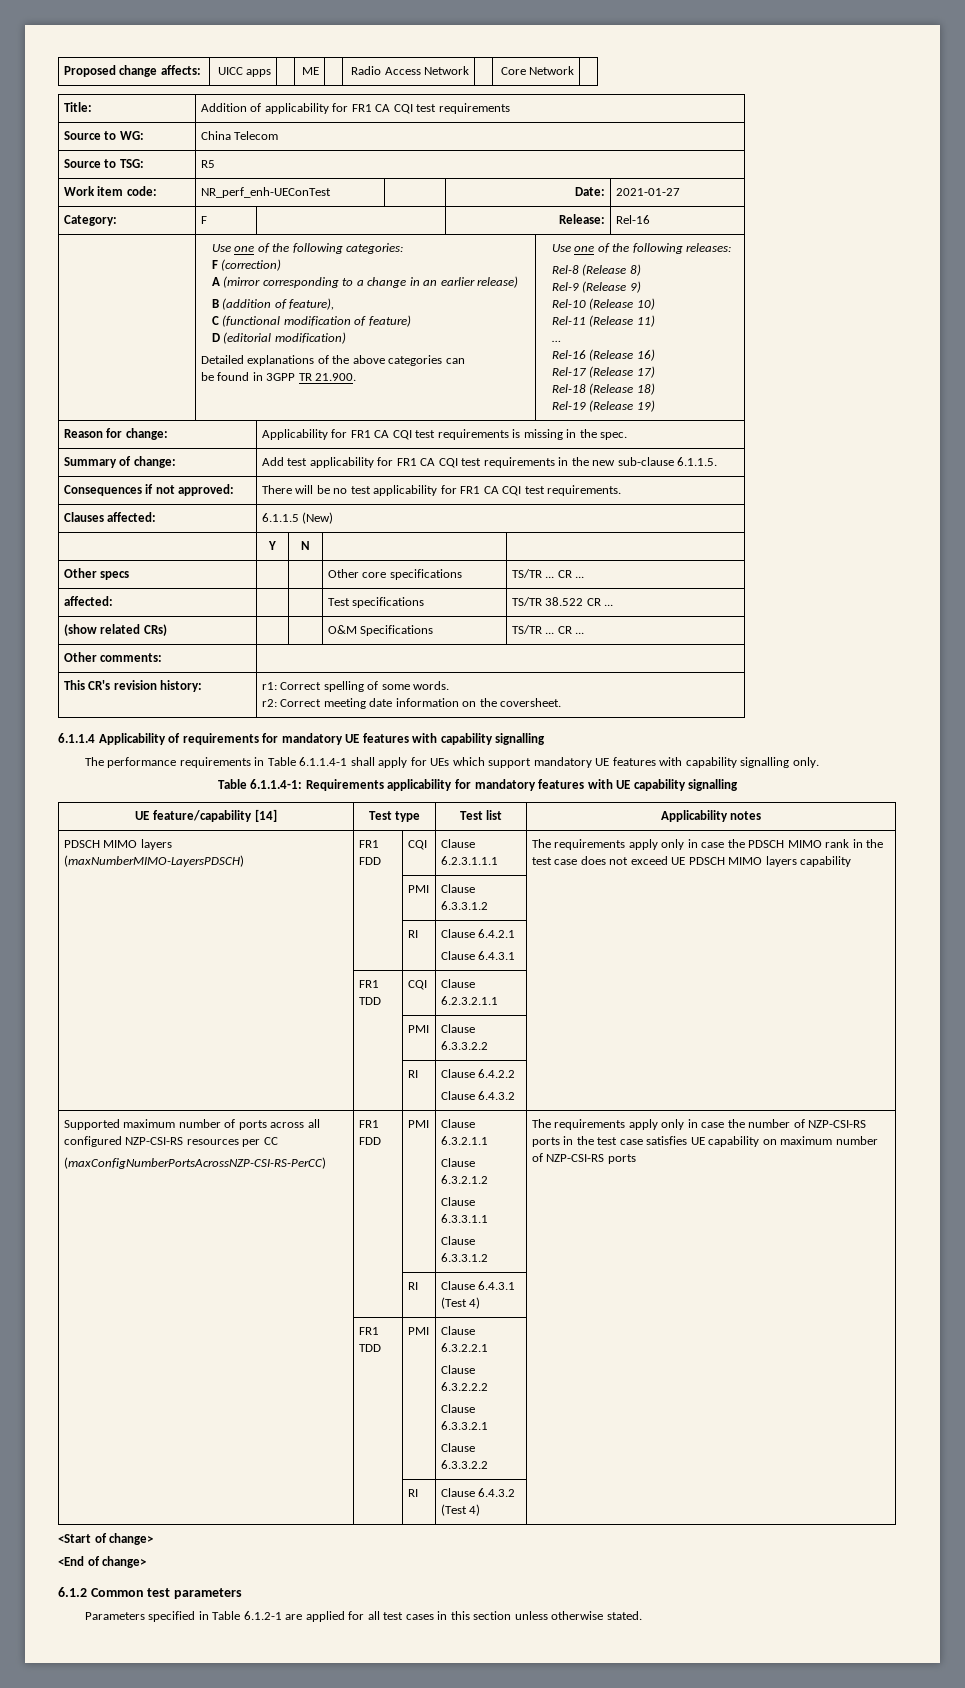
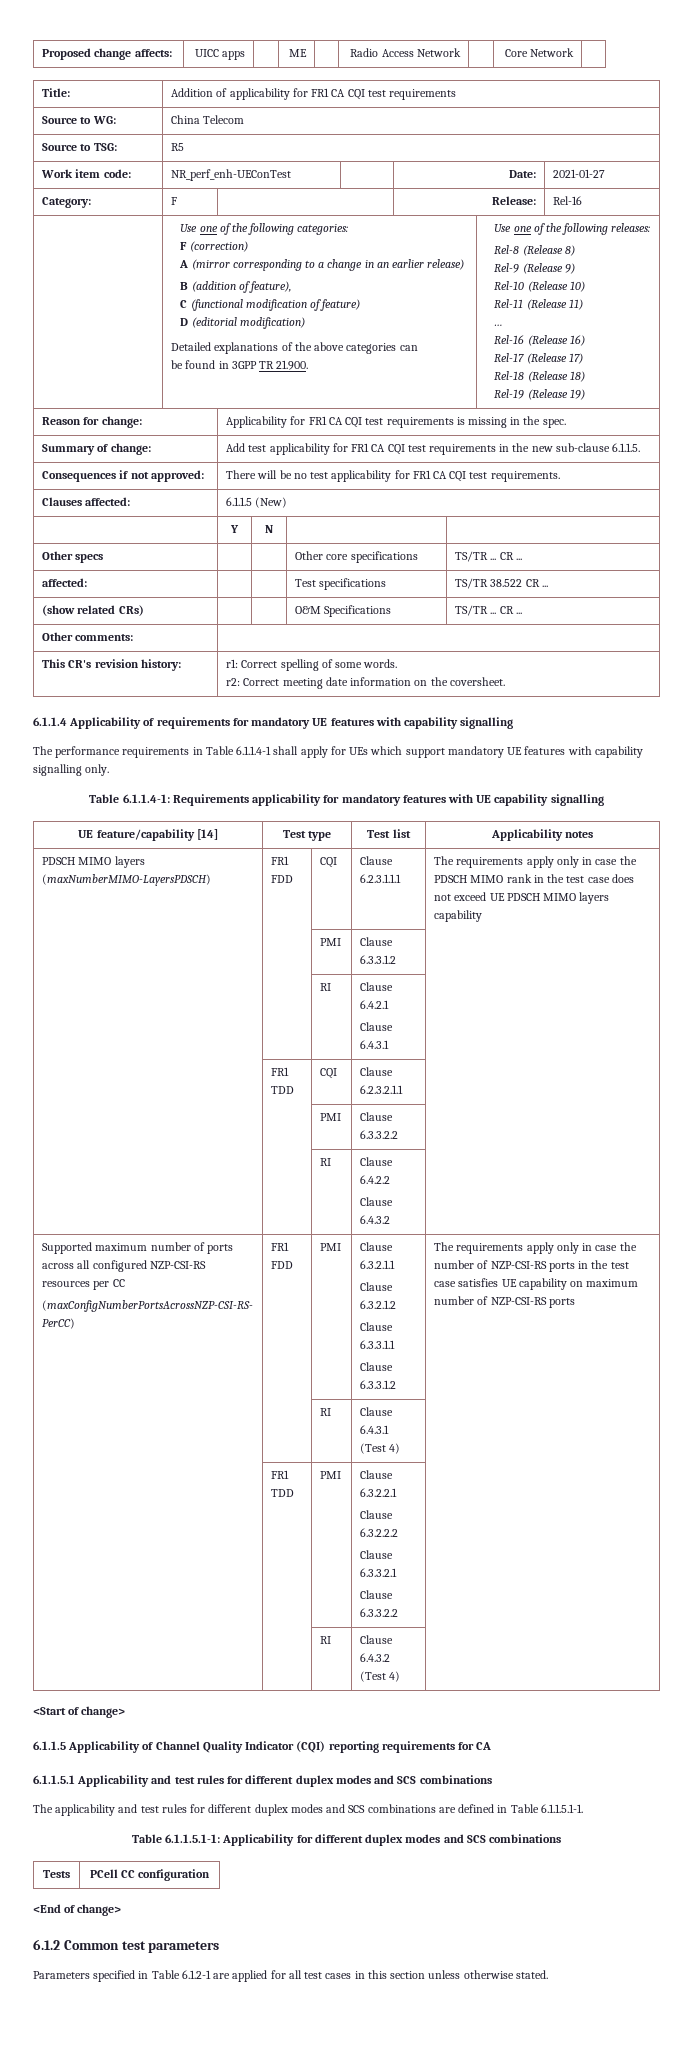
+ 6.1.1.5 Applicability of Channel Quality Indicator (CQI) reporting requirements for CA
+ 6.1.1.5.1 Applicability and test rules for different duplex modes and SCS combinations
+ The applicability and test rules for different duplex modes and SCS combinations are defined in Table 6.1.1.5.1-1.
+ Table 6.1.1.5.1-1: Applicability for different duplex modes and SCS combinations
+ Tests | PCell CC configuration

